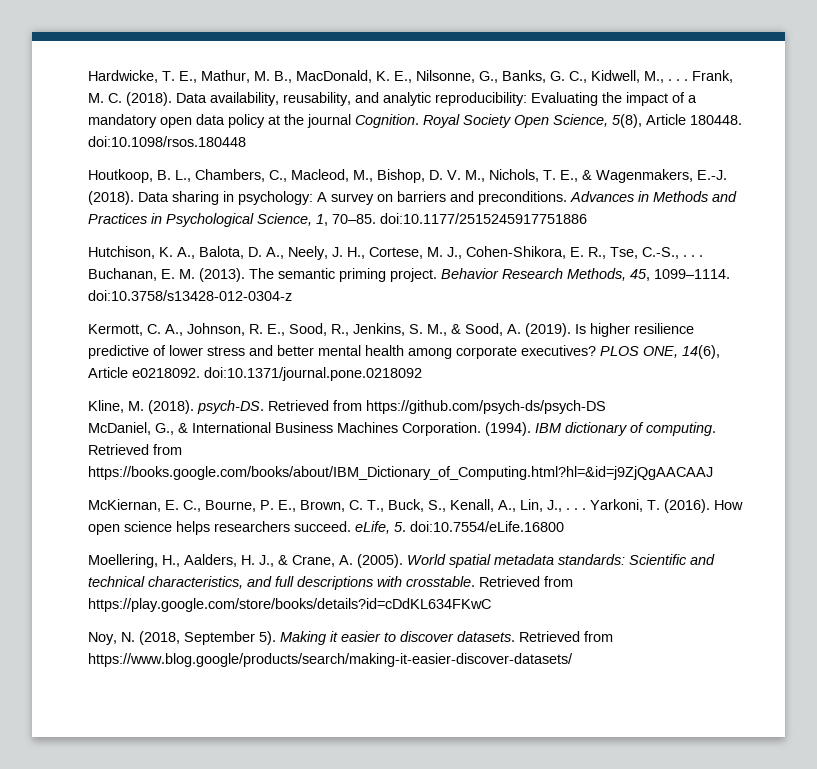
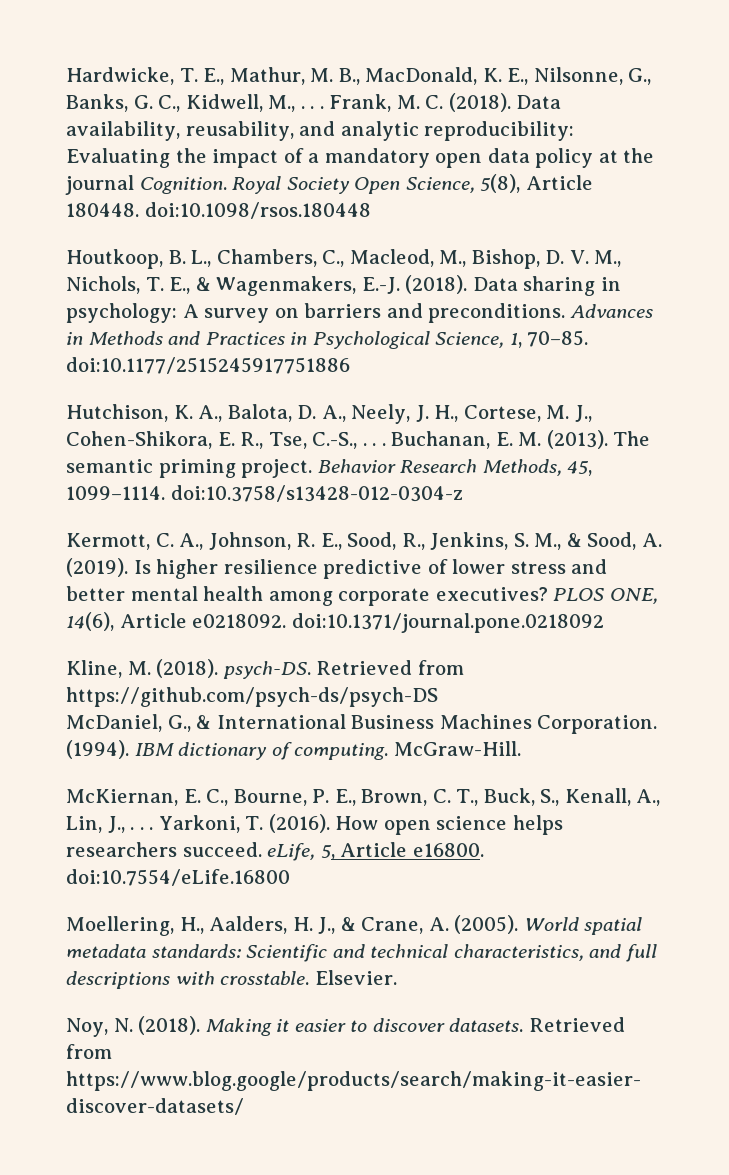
- Retrieved from https://books.google.com/books/about/IBM_Dictionary_of_Computing.html?hl=&id=j9ZjQgAACAAJ
+ McGraw-Hill.
- How open science helps researchers succeed. eLife, 5. doi:10.7554/eLife.16800
+ How open science helps researchers succeed. eLife, 5, Article e16800. doi:10.7554/eLife.16800
- Retrieved from https://play.google.com/store/books/details?id=cDdKL634FKwC
+ Elsevier.
- Noy, N. (2018, September 5).
+ Noy, N. (2018).

